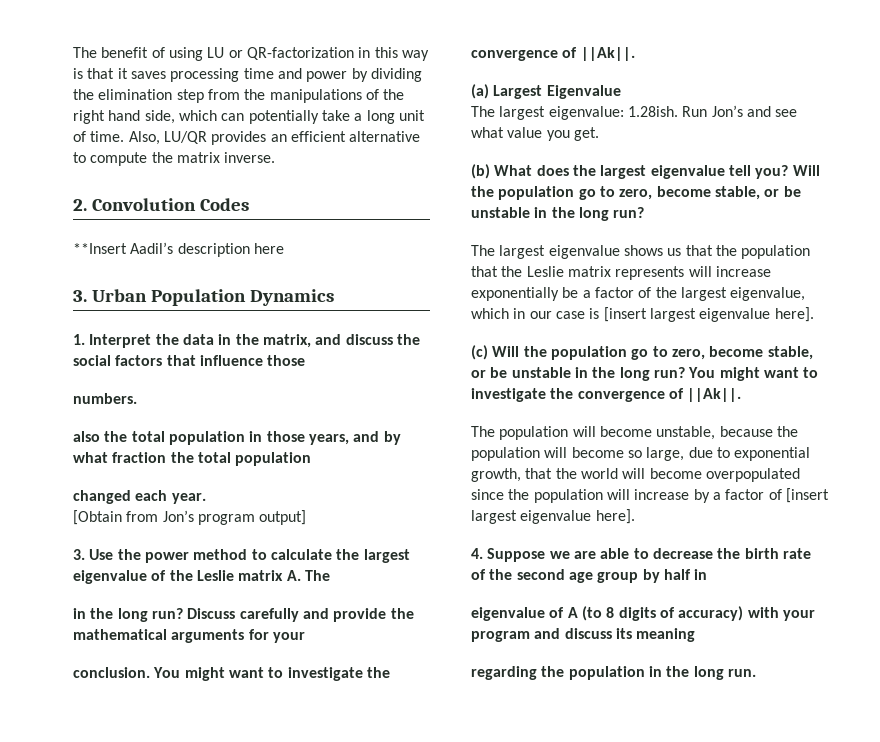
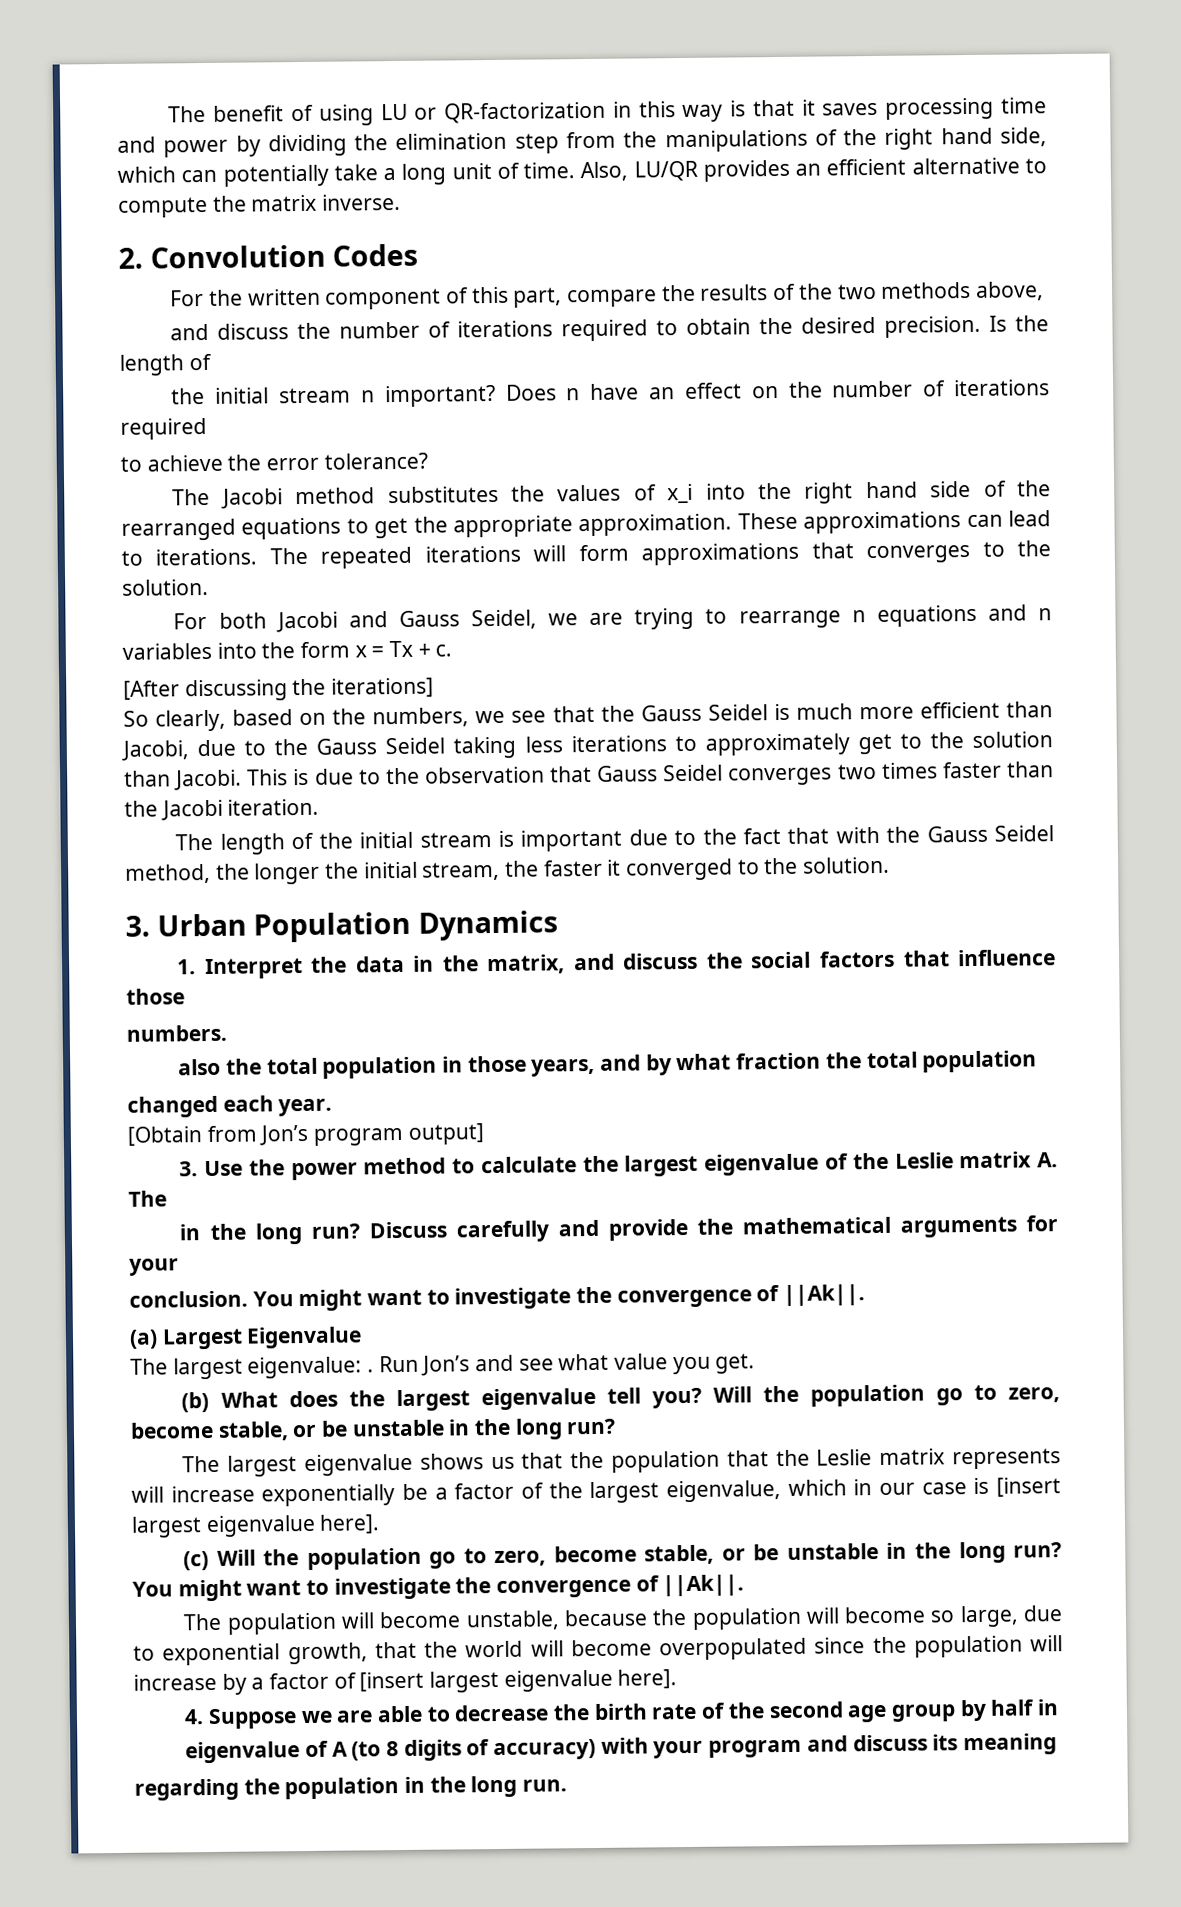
- **Insert Aadil’s description here
+ For the written component of this part, compare the results of the two methods above,
+ and discuss the number of iterations required to obtain the desired precision. Is the length of
+ the initial stream n important? Does n have an effect on the number of iterations required
+ to achieve the error tolerance?
+ The Jacobi method substitutes the values of x_i into the right hand side of the rearranged equations to get the appropriate approximation. These approximations can lead to iterations. The repeated iterations will form approximations that converges to the solution.
+ For both Jacobi and Gauss Seidel, we are trying to rearrange n equations and n variables into the form x = Tx + c.
+ [After discussing the iterations]
+ So clearly, based on the numbers, we see that the Gauss Seidel is much more efficient than Jacobi, due to the Gauss Seidel taking less iterations to approximately get to the solution than Jacobi. This is due to the observation that Gauss Seidel converges two times faster than the Jacobi iteration.
+ The length of the initial stream is important due to the fact that with the Gauss Seidel method, the longer the initial stream, the faster it converged to the solution.
- The largest eigenvalue: 1.28ish. Run Jon’s and see what value you get.
+ The largest eigenvalue: . Run Jon’s and see what value you get.

